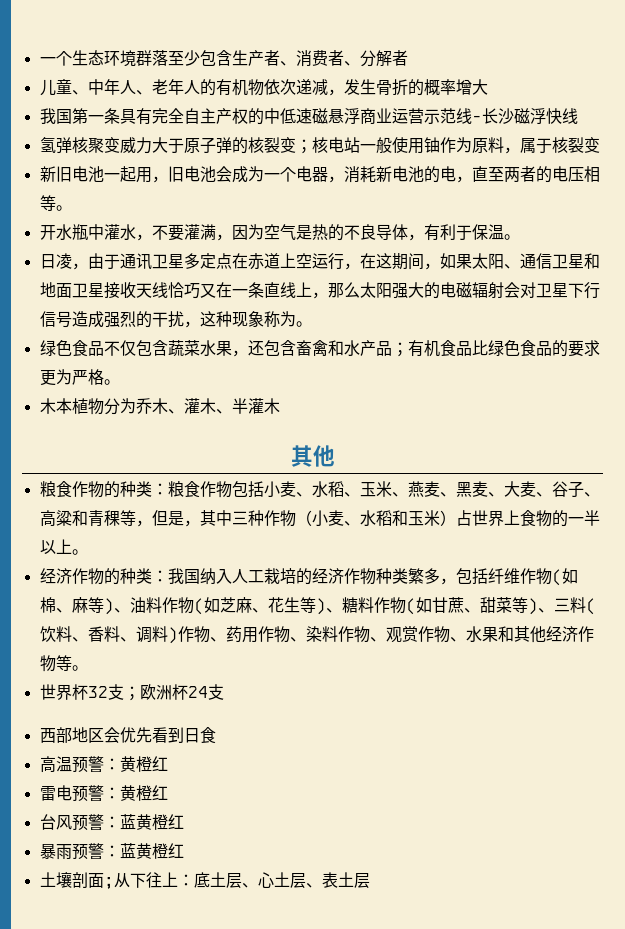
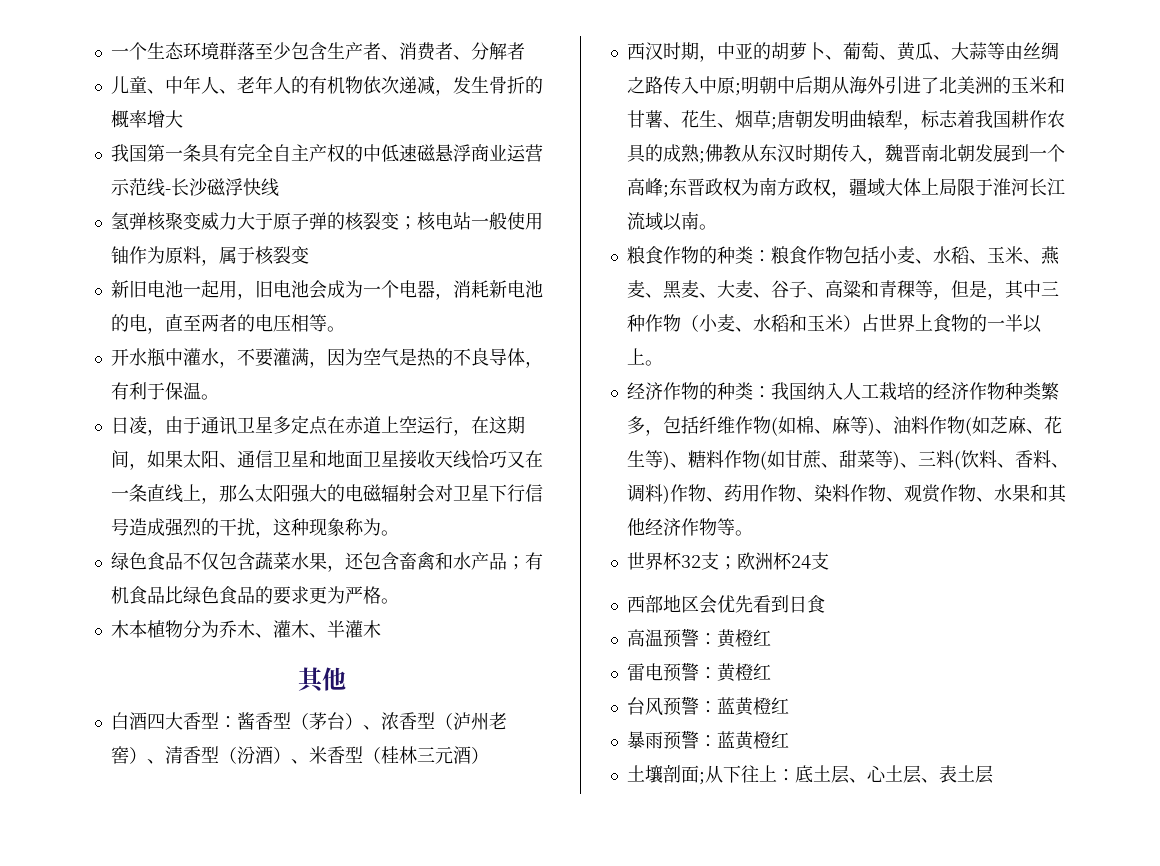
+ 白酒四大香型：酱香型（茅台）、浓香型（泸州老窖）、清香型（汾酒）、米香型（桂林三元酒）
+ 西汉时期，中亚的胡萝卜、葡萄、黄瓜、大蒜等由丝绸之路传入中原;明朝中后期从海外引进了北美洲的玉米和甘薯、花生、烟草;唐朝发明曲辕犁，标志着我国耕作农具的成熟;佛教从东汉时期传入，魏晋南北朝发展到一个高峰;东晋政权为南方政权，疆域大体上局限于淮河长江流域以南。

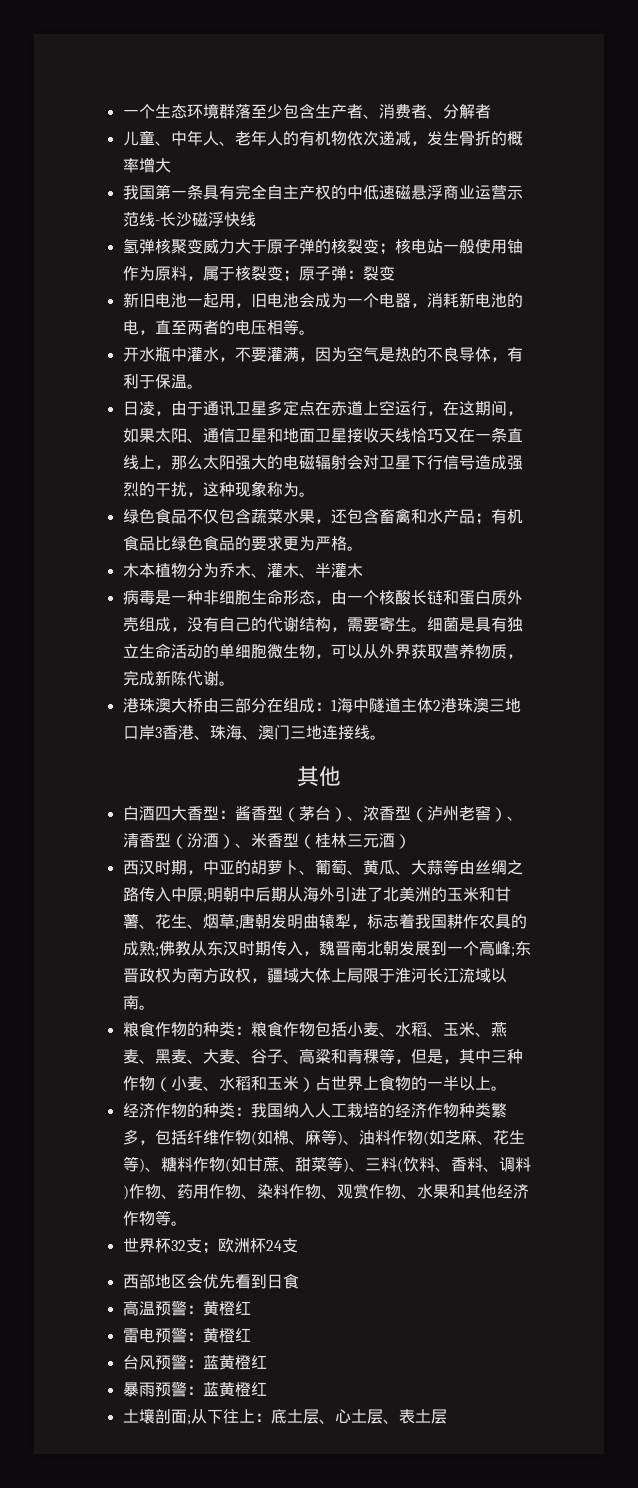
- 氢弹核聚变威力大于原子弹的核裂变；核电站一般使用铀作为原料，属于核裂变
+ 氢弹核聚变威力大于原子弹的核裂变；核电站一般使用铀作为原料，属于核裂变；原子弹：裂变
+ 病毒是一种非细胞生命形态，由一个核酸长链和蛋白质外壳组成，没有自己的代谢结构，需要寄生。细菌是具有独立生命活动的单细胞微生物，可以从外界获取营养物质，完成新陈代谢。
+ 港珠澳大桥由三部分在组成：1海中隧道主体2港珠澳三地口岸3香港、珠海、澳门三地连接线。

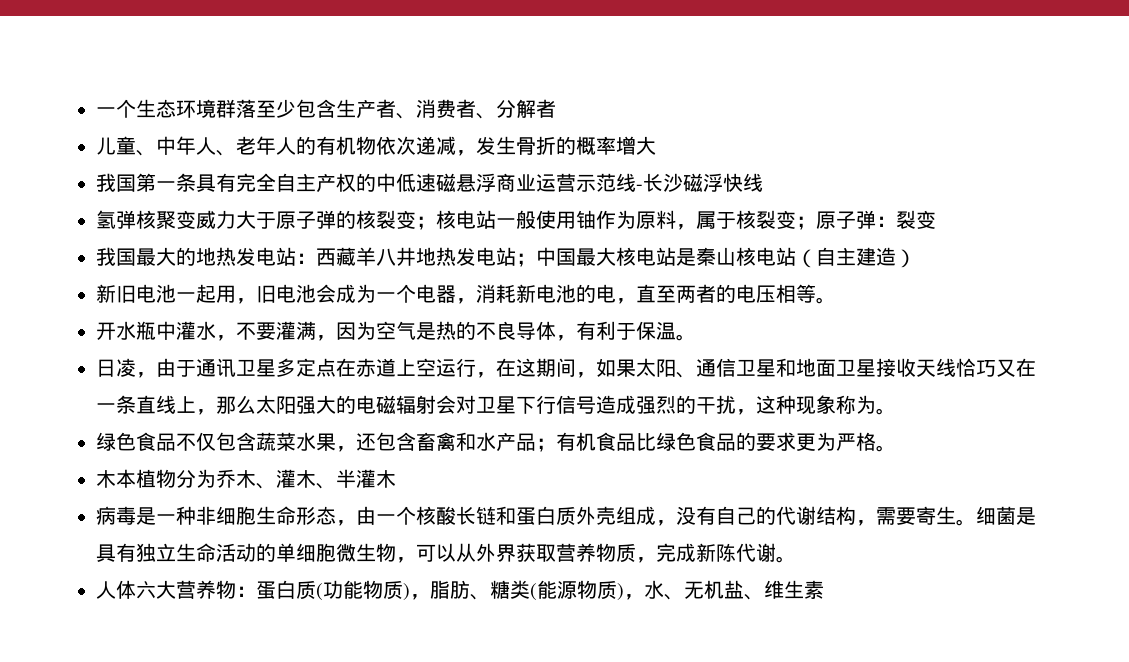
+ 我国最大的地热发电站：西藏羊八井地热发电站；中国最大核电站是秦山核电站（自主建造）
- 港珠澳大桥由三部分在组成：1海中隧道主体2港珠澳三地口岸3香港、珠海、澳门三地连接线。
- 其他
- 白酒四大香型：酱香型（茅台）、浓香型（泸州老窖）、清香型（汾酒）、米香型（桂林三元酒）
- 西汉时期，中亚的胡萝卜、葡萄、黄瓜、大蒜等由丝绸之路传入中原;明朝中后期从海外引进了北美洲的玉米和甘薯、花生、烟草;唐朝发明曲辕犁，标志着我国耕作农具的成熟;佛教从东汉时期传入，魏晋南北朝发展到一个高峰;东晋政权为南方政权，疆域大体上局限于淮河长江流域以南。
- 粮食作物的种类：粮食作物包括小麦、水稻、玉米、燕麦、黑麦、大麦、谷子、高粱和青稞等，但是，其中三种作物（小麦、水稻和玉米）占世界上食物的一半以上。
- 经济作物的种类：我国纳入人工栽培的经济作物种类繁多，包括纤维作物(如棉、麻等)、油料作物(如芝麻、花生等)、糖料作物(如甘蔗、甜菜等)、三料(饮料、香料、调料)作物、药用作物、染料作物、观赏作物、水果和其他经济作物等。
- 世界杯32支；欧洲杯24支
- 西部地区会优先看到日食
- 高温预警：黄橙红
- 雷电预警：黄橙红
- 台风预警：蓝黄橙红
- 暴雨预警：蓝黄橙红
- 土壤剖面;从下往上：底土层、心土层、表土层
+ 人体六大营养物：蛋白质(功能物质)，脂肪、糖类(能源物质)，水、无机盐、维生素

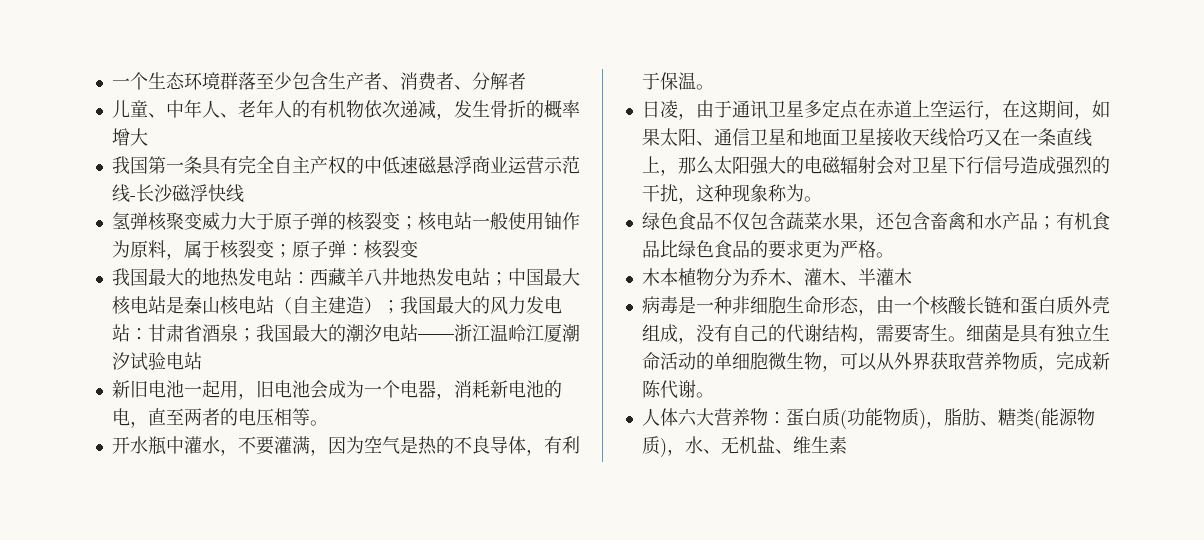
- 氢弹核聚变威力大于原子弹的核裂变；核电站一般使用铀作为原料，属于核裂变；原子弹：裂变
+ 氢弹核聚变威力大于原子弹的核裂变；核电站一般使用铀作为原料，属于核裂变；原子弹：核裂变
- 我国最大的地热发电站：西藏羊八井地热发电站；中国最大核电站是秦山核电站（自主建造）
+ 我国最大的地热发电站：西藏羊八井地热发电站；中国最大核电站是秦山核电站（自主建造）；我国最大的风力发电站：甘肃省酒泉；我国最大的潮汐电站——浙江温岭江厦潮汐试验电站

